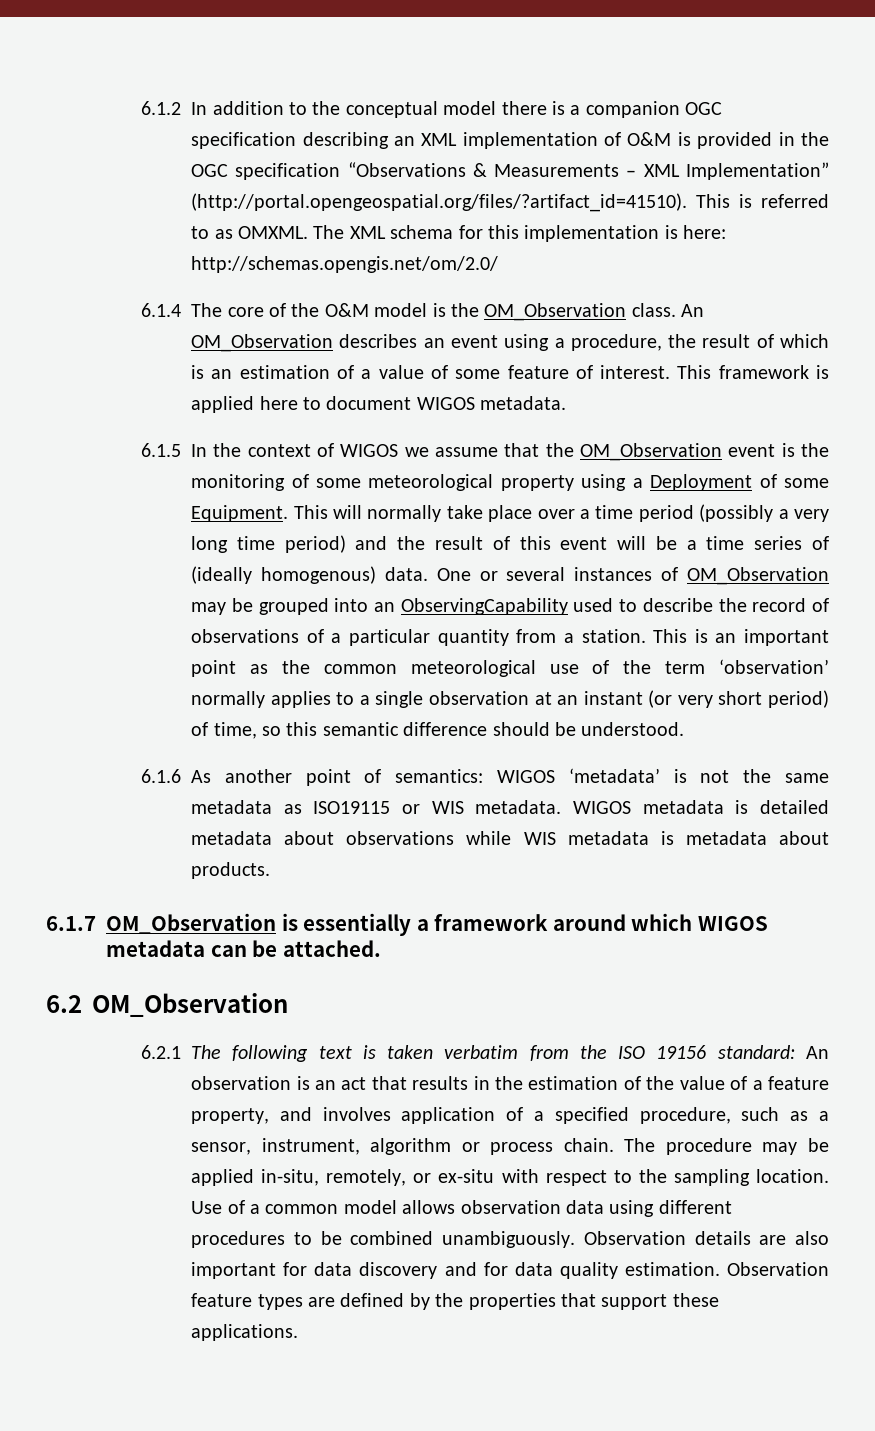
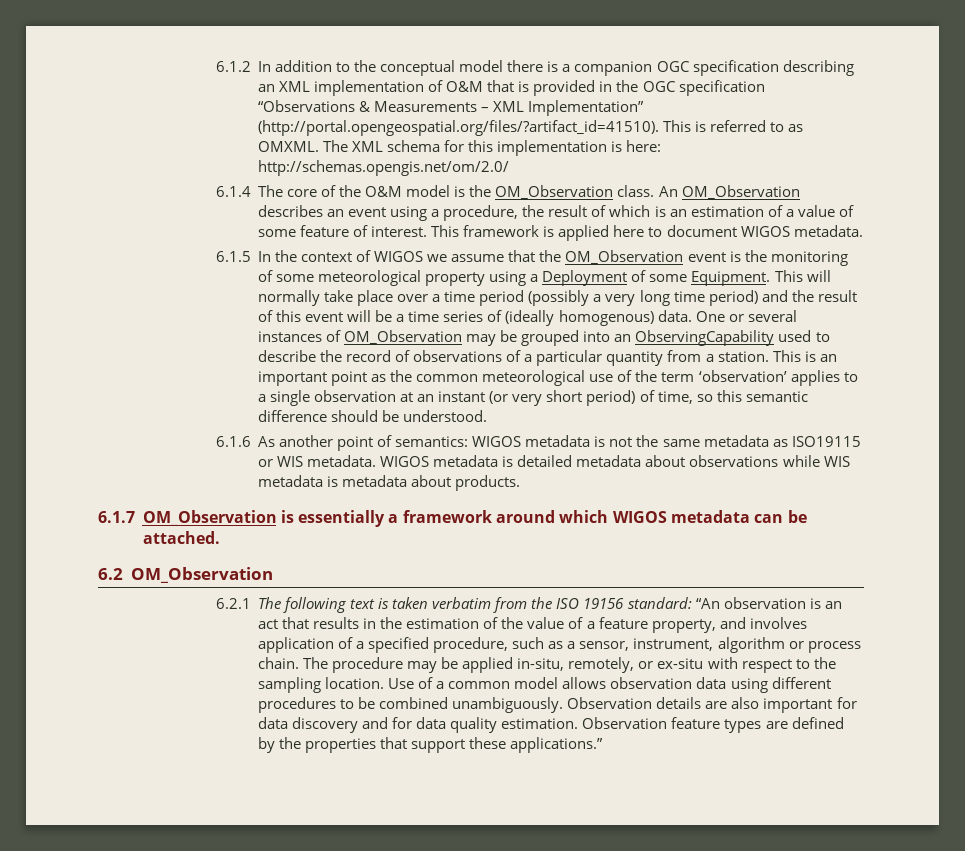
- 6.1.2 In addition to the conceptual model there is a companion OGC specification describing an XML implementation of O&M is provided in the OGC specification “Observations & Measurements – XML Implementation” (http://portal.opengeospatial.org/files/?artifact_id=41510). This is referred to as OMXML.
+ 6.1.2 In addition to the conceptual model there is a companion OGC specification describing an XML implementation of O&M that is provided in the OGC specification “Observations & Measurements – XML Implementation” (http://portal.opengeospatial.org/files/?artifact_id=41510). This is referred to as OMXML.
- This is an important point as the common meteorological use of the term ‘observation’ normally applies to a single observation at an instant (or very short period) of time, so this semantic difference should be understood.
+ This is an important point as the common meteorological use of the term ‘observation’ applies to a single observation at an instant (or very short period) of time, so this semantic difference should be understood.
- 6.1.6 As another point of semantics: WIGOS ‘metadata’ is not the same metadata as ISO19115 or WIS metadata.
+ 6.1.6 As another point of semantics: WIGOS metadata is not the same metadata as ISO19115 or WIS metadata.
- 6.2.1 The following text is taken verbatim from the ISO 19156 standard: An observation is an act that results in the estimation of the value of a feature property, and involves application of a specified procedure, such as a sensor, instrument, algorithm or process chain.
+ 6.2.1 The following text is taken verbatim from the ISO 19156 standard: “An observation is an act that results in the estimation of the value of a feature property, and involves application of a specified procedure, such as a sensor, instrument, algorithm or process chain.
- Observation feature types are defined by the properties that support these applications.
+ Observation feature types are defined by the properties that support these applications.”

